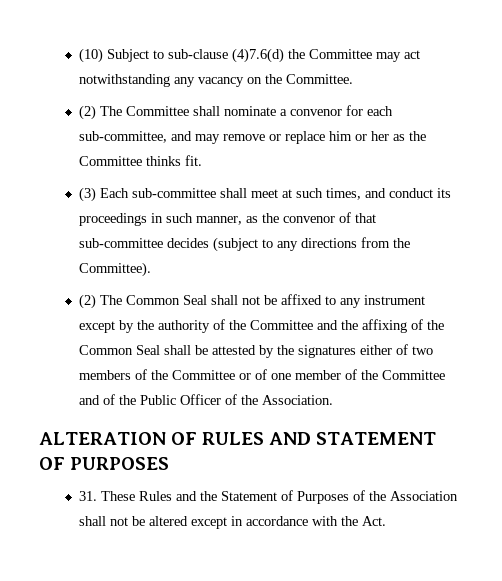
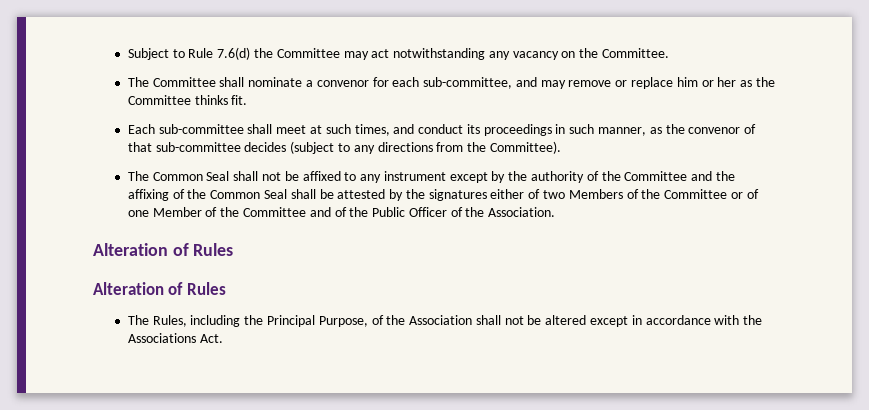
- (10) Subject to sub-clause (4)7.6(d) the Committee may act notwithstanding any vacancy on the Committee.
+ Subject to Rule 7.6(d) the Committee may act notwithstanding any vacancy on the Committee.
- (2) The Committee shall nominate a convenor for each sub-committee, and may remove or replace him or her as the Committee thinks fit.
+ The Committee shall nominate a convenor for each sub-committee, and may remove or replace him or her as the Committee thinks fit.
- (3) Each sub-committee shall meet at such times, and conduct its proceedings in such manner, as the convenor of that sub-committee decides (subject to any directions from the Committee).
+ Each sub-committee shall meet at such times, and conduct its proceedings in such manner, as the convenor of that sub-committee decides (subject to any directions from the Committee).
- (2) The Common Seal shall not be affixed to any instrument except by the authority of the Committee and the affixing of the Common Seal shall be attested by the signatures either of two members of the Committee or of one member of the Committee and of the Public Officer of the Association.
- ALTERATION OF RULES AND STATEMENT OF PURPOSES
- 31. These Rules and the Statement of Purposes of the Association shall not be altered except in accordance with the Act.
+ The Common Seal shall not be affixed to any instrument except by the authority of the Committee and the affixing of the Common Seal shall be attested by the signatures either of two Members of the Committee or of one Member of the Committee and of the Public Officer of the Association.
+ Alteration of Rules
+ Alteration of Rules
+ The Rules, including the Principal Purpose, of the Association shall not be altered except in accordance with the Associations Act.

